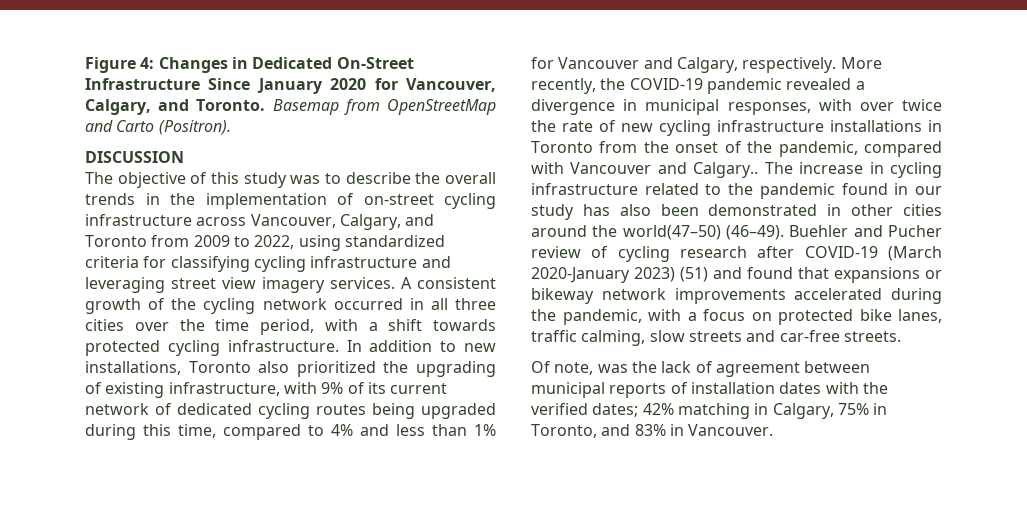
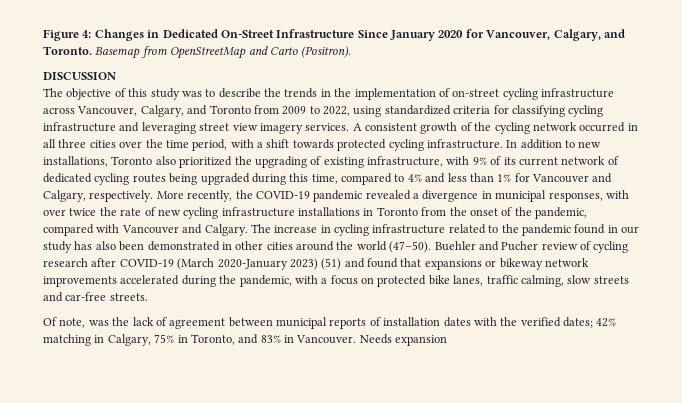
- The objective of this study was to describe the overall trends in the implementation of on-street cycling infrastructure across Vancouver, Calgary, and Toronto from 2009 to 2022, using standardized criteria for classifying cycling infrastructure and leveraging street view imagery services.
+ The objective of this study was to describe the trends in the implementation of on-street cycling infrastructure across Vancouver, Calgary, and Toronto from 2009 to 2022, using standardized criteria for classifying cycling infrastructure and leveraging street view imagery services.
- More recently, the COVID-19 pandemic revealed a divergence in municipal responses, with over twice the rate of new cycling infrastructure installations in Toronto from the onset of the pandemic, compared with Vancouver and Calgary..
+ More recently, the COVID-19 pandemic revealed a divergence in municipal responses, with over twice the rate of new cycling infrastructure installations in Toronto from the onset of the pandemic, compared with Vancouver and Calgary.
- The increase in cycling infrastructure related to the pandemic found in our study has also been demonstrated in other cities around the world(47–50) (46–49).
+ The increase in cycling infrastructure related to the pandemic found in our study has also been demonstrated in other cities around the world (47–50).
+ Needs expansion

